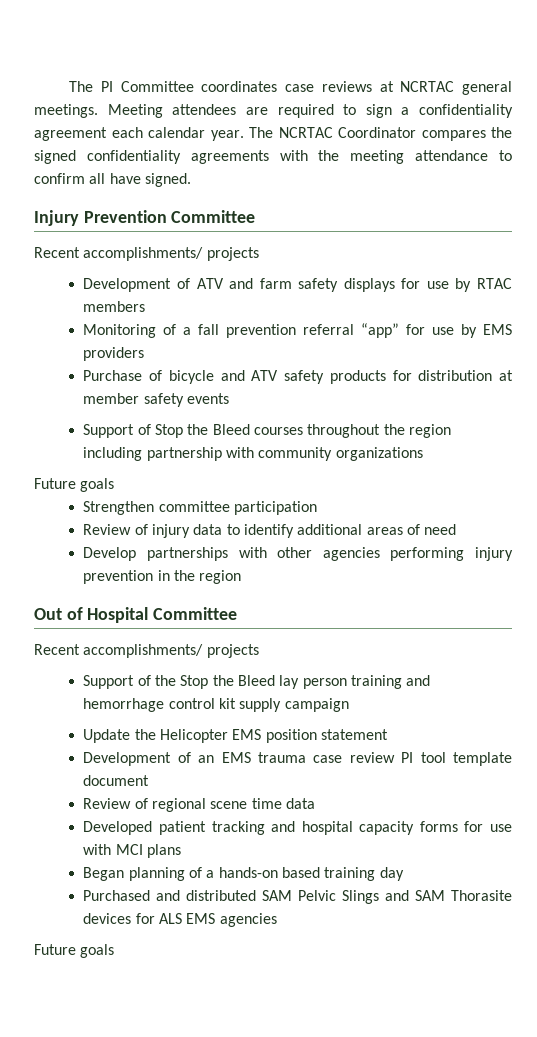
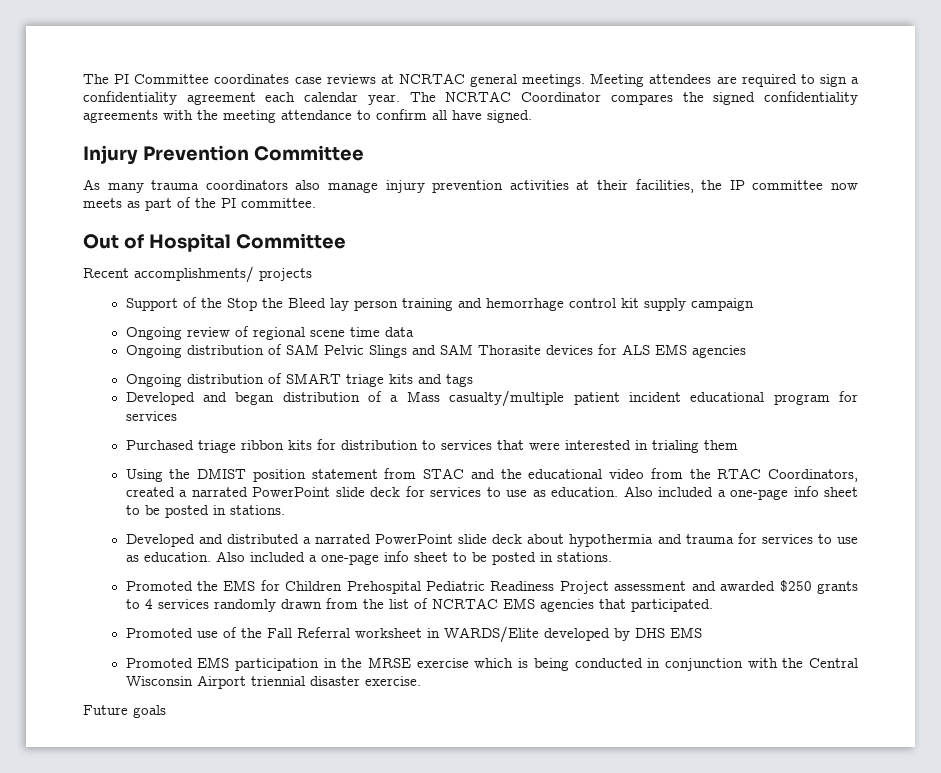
  Injury Prevention Committee
- Recent accomplishments/ projects
- Development of ATV and farm safety displays for use by RTAC members
- Monitoring of a fall prevention referral “app” for use by EMS providers
- Purchase of bicycle and ATV safety products for distribution at member safety events
- Support of Stop the Bleed courses throughout the region including partnership with community organizations
- Future goals
- Strengthen committee participation
- Review of injury data to identify additional areas of need
- Develop partnerships with other agencies performing injury prevention in the region
+ As many trauma coordinators also manage injury prevention activities at their facilities, the IP committee now meets as part of the PI committee.
- Update the Helicopter EMS position statement
- Development of an EMS trauma case review PI tool template document
- Review of regional scene time data
+ Ongoing review of regional scene time data
- Developed patient tracking and hospital capacity forms for use with MCI plans
- Began planning of a hands-on based training day
- Purchased and distributed SAM Pelvic Slings and SAM Thorasite devices for ALS EMS agencies
+ Ongoing distribution of SAM Pelvic Slings and SAM Thorasite devices for ALS EMS agencies
+ Ongoing distribution of SMART triage kits and tags
+ Developed and began distribution of a Mass casualty/multiple patient incident educational program for services
+ Purchased triage ribbon kits for distribution to services that were interested in trialing them
+ Using the DMIST position statement from STAC and the educational video from the RTAC Coordinators, created a narrated PowerPoint slide deck for services to use as education. Also included a one-page info sheet to be posted in stations.
+ Developed and distributed a narrated PowerPoint slide deck about hypothermia and trauma for services to use as education. Also included a one-page info sheet to be posted in stations.
+ Promoted the EMS for Children Prehospital Pediatric Readiness Project assessment and awarded $250 grants to 4 services randomly drawn from the list of NCRTAC EMS agencies that participated.
+ Promoted use of the Fall Referral worksheet in WARDS/Elite developed by DHS EMS
+ Promoted EMS participation in the MRSE exercise which is being conducted in conjunction with the Central Wisconsin Airport triennial disaster exercise.

